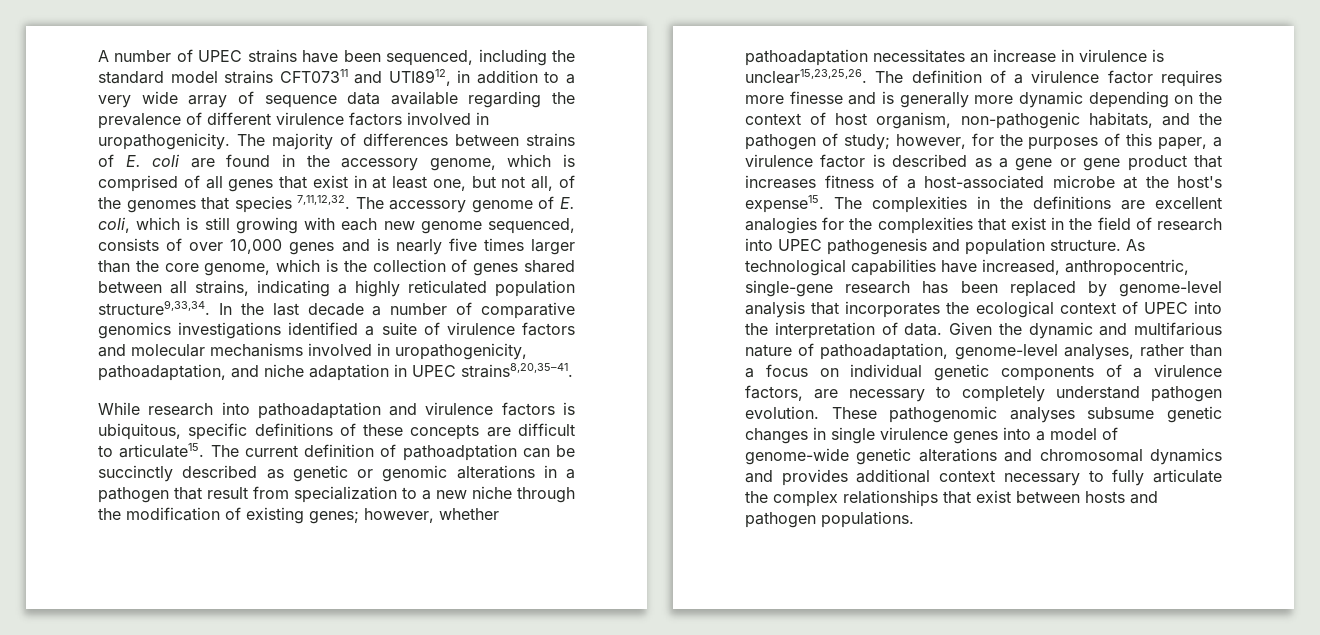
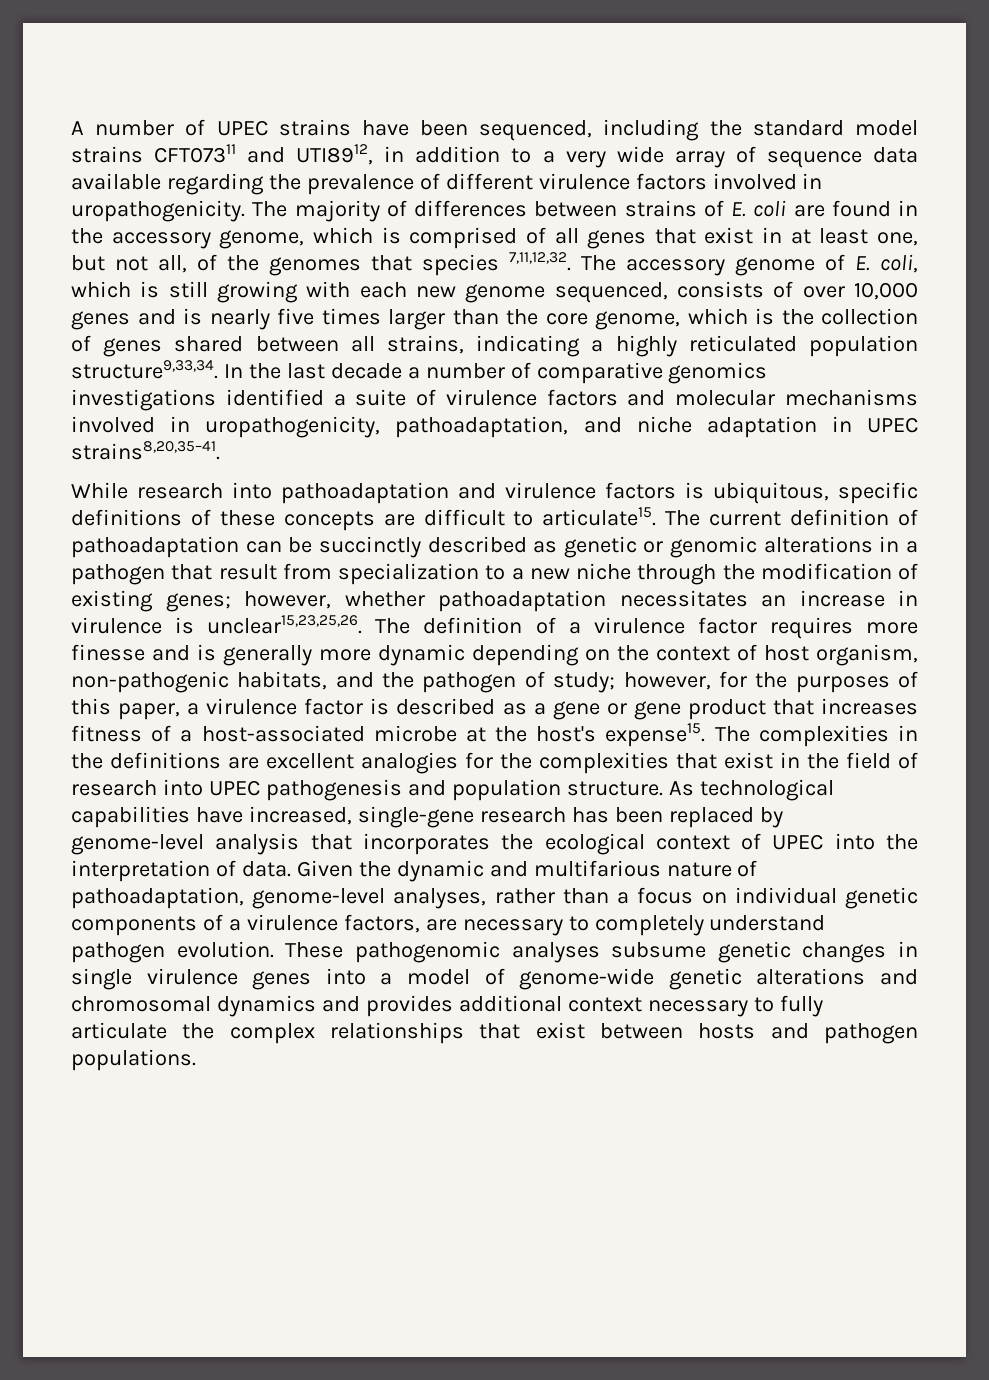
- The current definition of pathoadptation can be succinctly described as genetic or genomic alterations in a pathogen that result from specialization to a new niche through the modification of existing genes; however, whether pathoadaptation necessitates an increase in virulence is unclear15,23,25,26.
+ The current definition of pathoadaptation can be succinctly described as genetic or genomic alterations in a pathogen that result from specialization to a new niche through the modification of existing genes; however, whether pathoadaptation necessitates an increase in virulence is unclear15,23,25,26.
- As technological capabilities have increased, anthropocentric, single-gene research has been replaced by genome-level analysis that incorporates the ecological context of UPEC into the interpretation of data.
+ As technological capabilities have increased, single-gene research has been replaced by genome-level analysis that incorporates the ecological context of UPEC into the interpretation of data.

